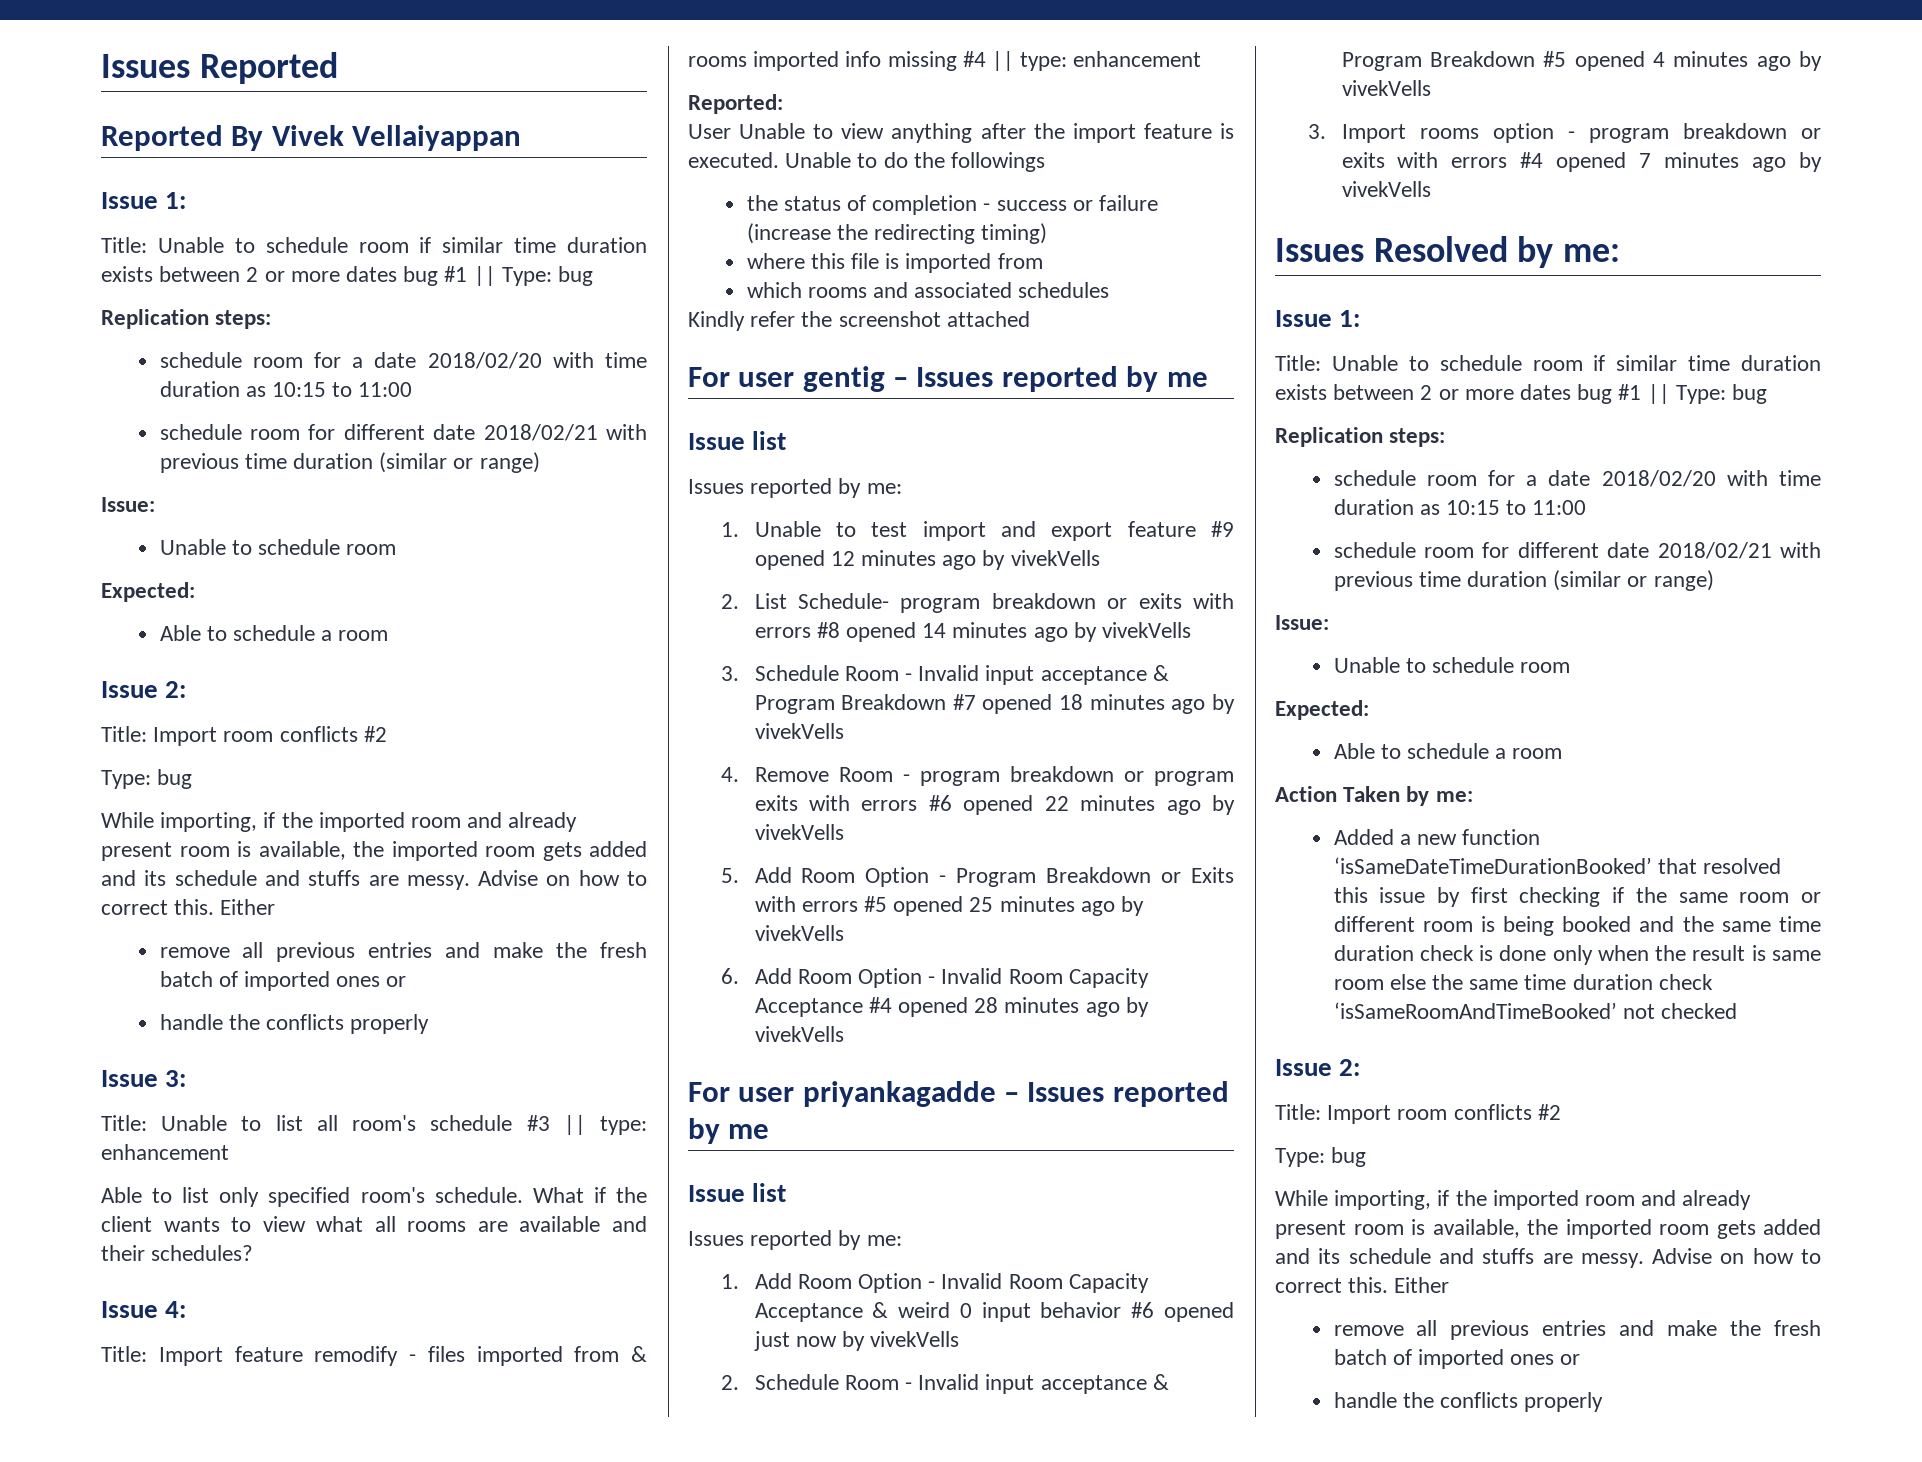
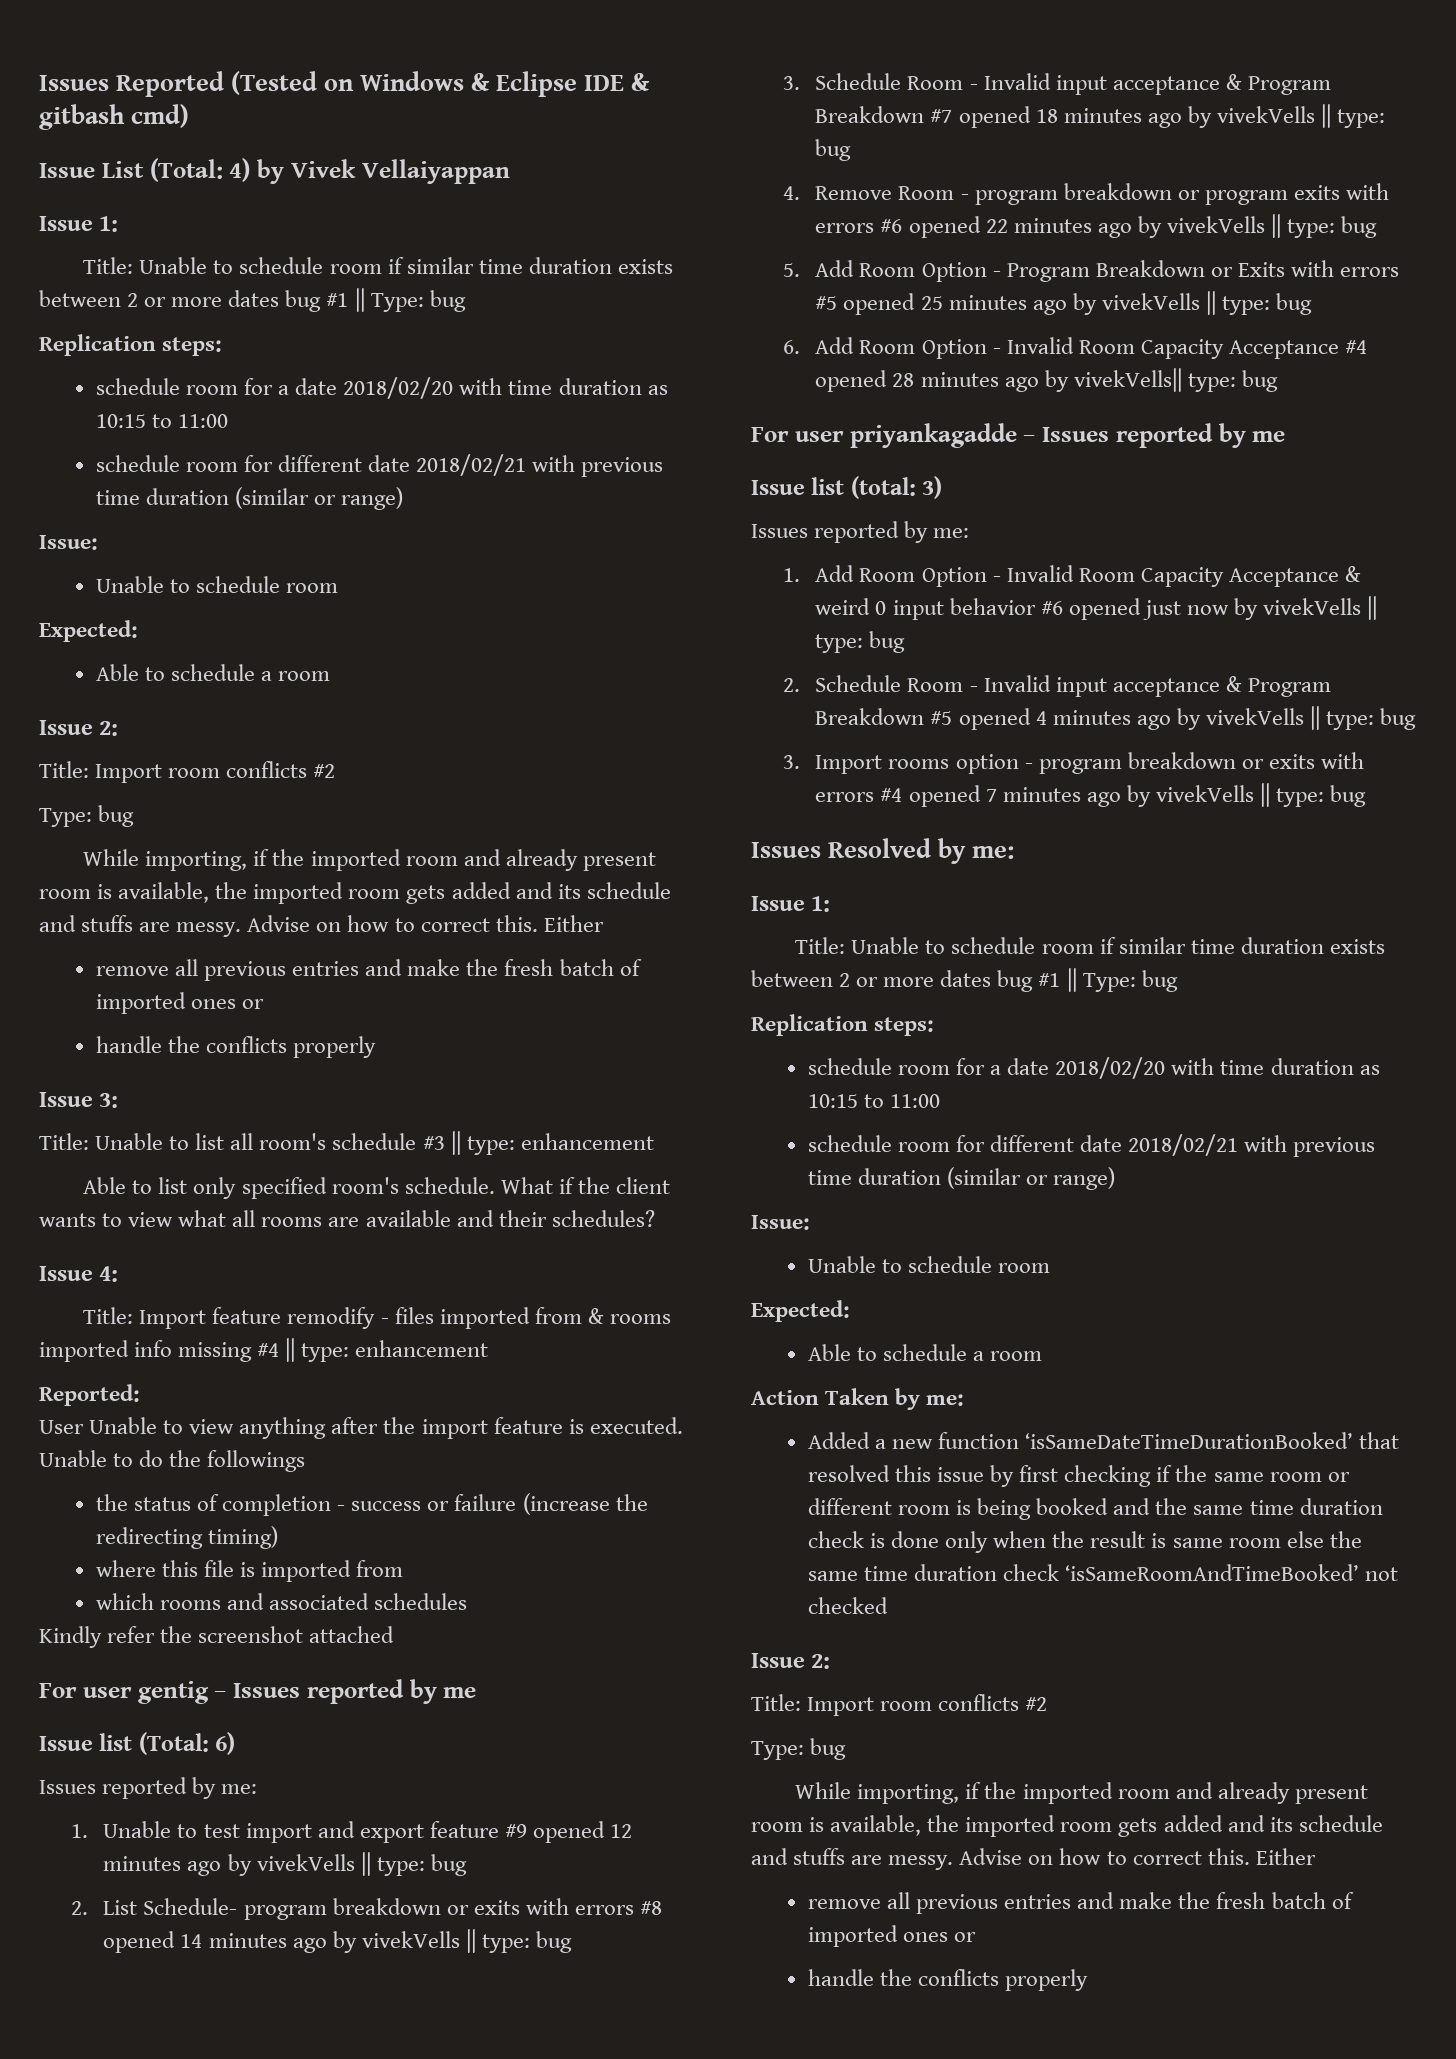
- Issues Reported
- Reported By Vivek Vellaiyappan
+ Issues Reported (Tested on Windows & Eclipse IDE & gitbash cmd)
+ Issue List (Total: 4) by Vivek Vellaiyappan
  For user gentig – Issues reported by me
- Issue list
+ Issue list (Total: 6)
- 1. Unable to test import and export feature #9 opened 12 minutes ago by vivekVells
+ 1. Unable to test import and export feature #9 opened 12 minutes ago by vivekVells || type: bug
- 2. List Schedule- program breakdown or exits with errors #8 opened 14 minutes ago by vivekVells
+ 2. List Schedule- program breakdown or exits with errors #8 opened 14 minutes ago by vivekVells || type: bug
- 3. Schedule Room - Invalid input acceptance & Program Breakdown #7 opened 18 minutes ago by vivekVells
+ 3. Schedule Room - Invalid input acceptance & Program Breakdown #7 opened 18 minutes ago by vivekVells || type: bug
- 4. Remove Room - program breakdown or program exits with errors #6 opened 22 minutes ago by vivekVells
+ 4. Remove Room - program breakdown or program exits with errors #6 opened 22 minutes ago by vivekVells || type: bug
- 5. Add Room Option - Program Breakdown or Exits with errors #5 opened 25 minutes ago by vivekVells
+ 5. Add Room Option - Program Breakdown or Exits with errors #5 opened 25 minutes ago by vivekVells || type: bug
- 6. Add Room Option - Invalid Room Capacity Acceptance #4 opened 28 minutes ago by vivekVells
+ 6. Add Room Option - Invalid Room Capacity Acceptance #4 opened 28 minutes ago by vivekVells|| type: bug
  For user priyankagadde – Issues reported by me
- Issue list
+ Issue list (total: 3)
- 1. Add Room Option - Invalid Room Capacity Acceptance & weird 0 input behavior #6 opened just now by vivekVells
+ 1. Add Room Option - Invalid Room Capacity Acceptance & weird 0 input behavior #6 opened just now by vivekVells || type: bug
- 2. Schedule Room - Invalid input acceptance & Program Breakdown #5 opened 4 minutes ago by vivekVells
+ 2. Schedule Room - Invalid input acceptance & Program Breakdown #5 opened 4 minutes ago by vivekVells || type: bug
- 3. Import rooms option - program breakdown or exits with errors #4 opened 7 minutes ago by vivekVells
+ 3. Import rooms option - program breakdown or exits with errors #4 opened 7 minutes ago by vivekVells || type: bug

